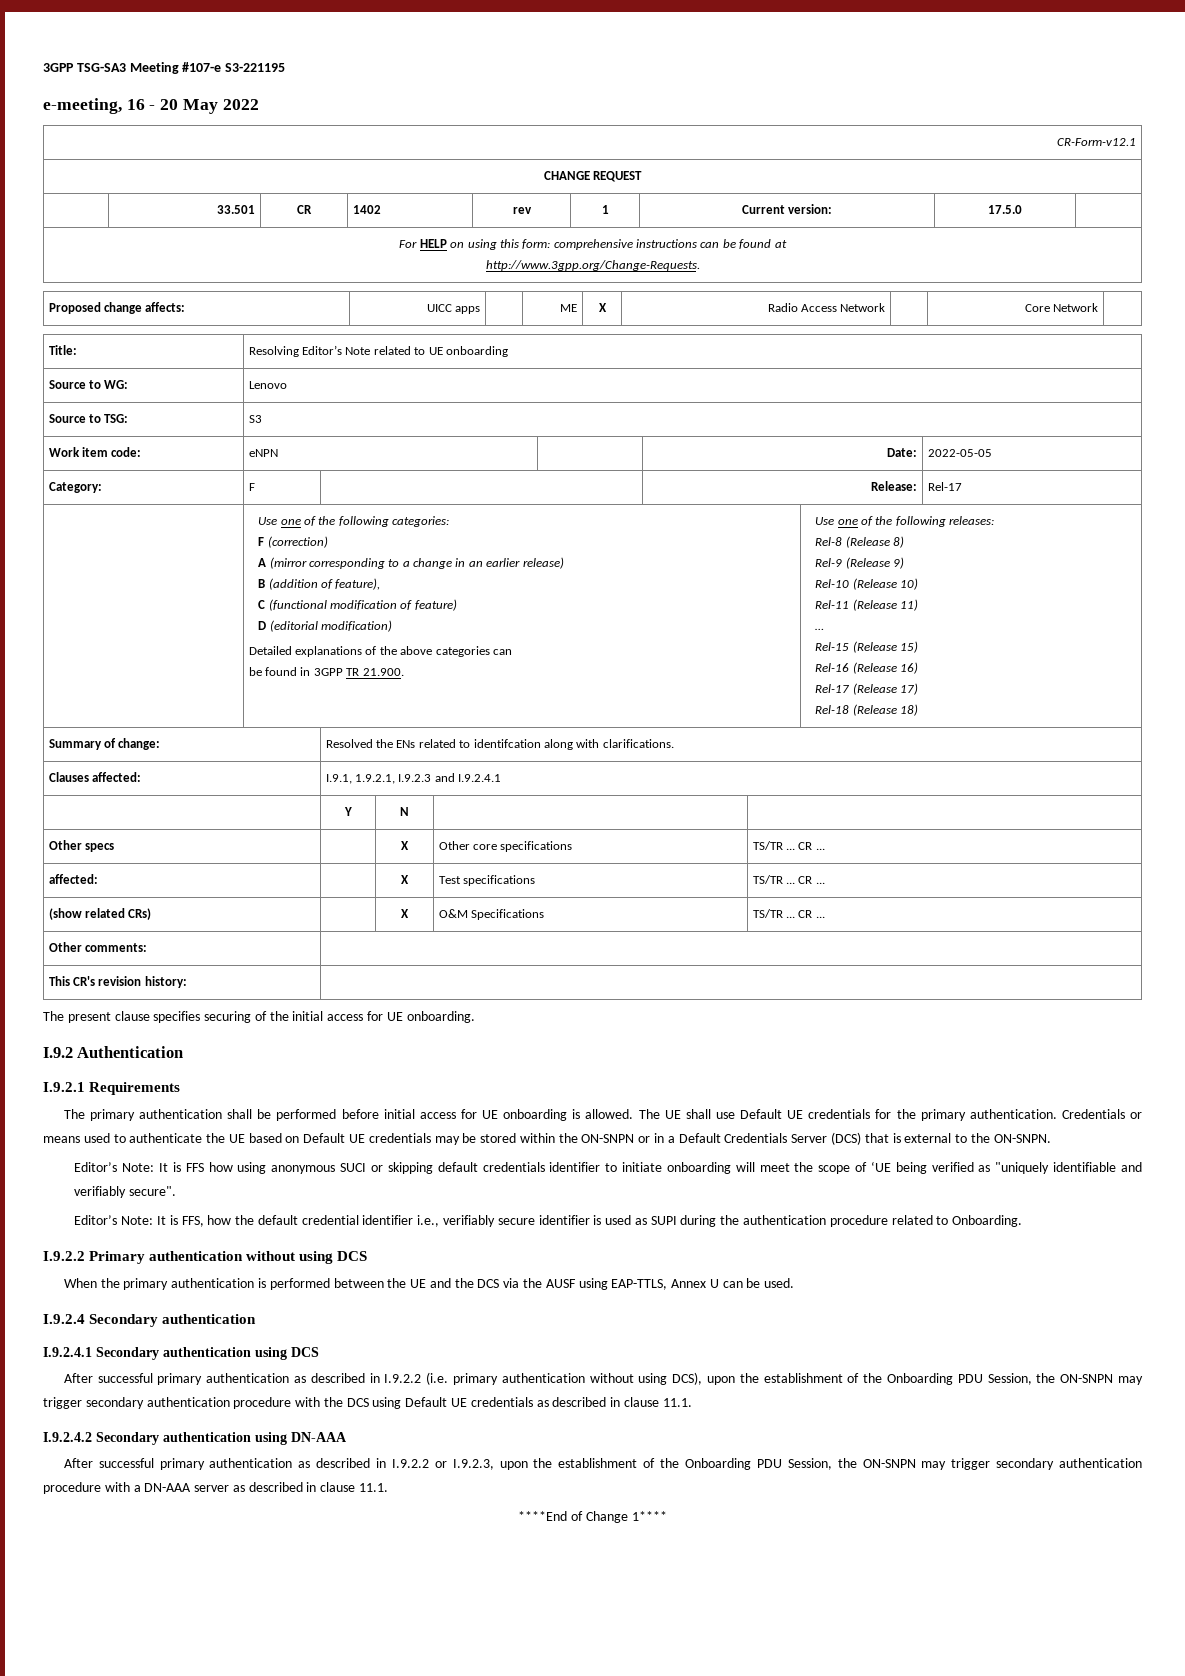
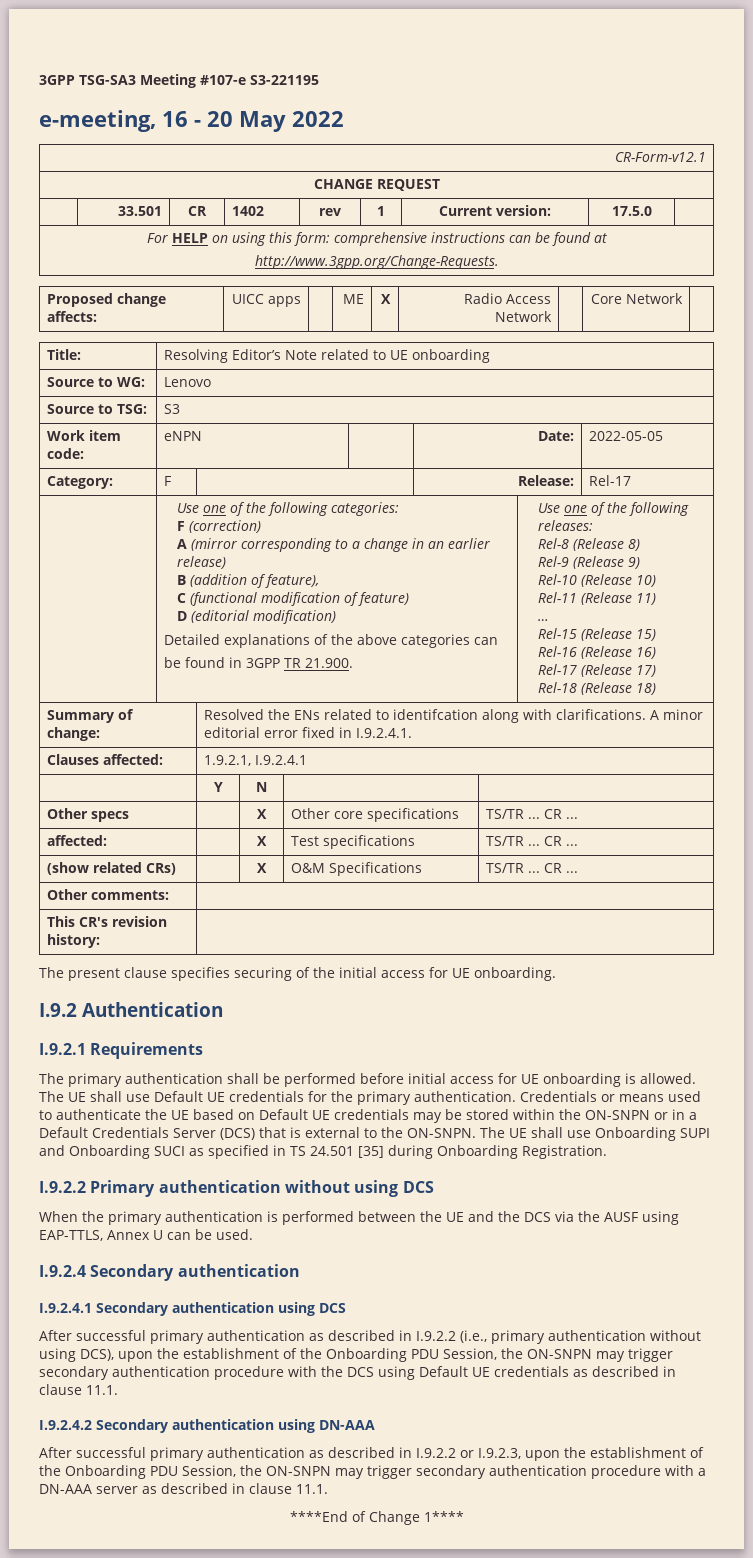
- Summary of change: | Resolved the ENs related to identifcation along with clarifications.
- Clauses affected: | I.9.1, 1.9.2.1, I.9.2.3 and I.9.2.4.1
+ Summary of change: | Resolved the ENs related to identifcation along with clarifications. A minor editorial error fixed in I.9.2.4.1.
+ Clauses affected: | 1.9.2.1, I.9.2.4.1
- Credentials or means used to authenticate the UE based on Default UE credentials may be stored within the ON-SNPN or in a Default Credentials Server (DCS) that is external to the ON-SNPN.
- Editor’s Note: It is FFS how using anonymous SUCI or skipping default credentials identifier to initiate onboarding will meet the scope of ‘UE being verified as "uniquely identifiable and verifiably secure".
- Editor’s Note: It is FFS, how the default credential identifier i.e., verifiably secure identifier is used as SUPI during the authentication procedure related to Onboarding.
+ Credentials or means used to authenticate the UE based on Default UE credentials may be stored within the ON-SNPN or in a Default Credentials Server (DCS) that is external to the ON-SNPN. The UE shall use Onboarding SUPI and Onboarding SUCI as specified in TS 24.501 [35] during Onboarding Registration.
- After successful primary authentication as described in I.9.2.2 (i.e. primary authentication without using DCS), upon the establishment of the Onboarding PDU Session, the ON-SNPN may trigger secondary authentication procedure with the DCS using Default UE credentials as described in clause 11.1.
+ After successful primary authentication as described in I.9.2.2 (i.e., primary authentication without using DCS), upon the establishment of the Onboarding PDU Session, the ON-SNPN may trigger secondary authentication procedure with the DCS using Default UE credentials as described in clause 11.1.

